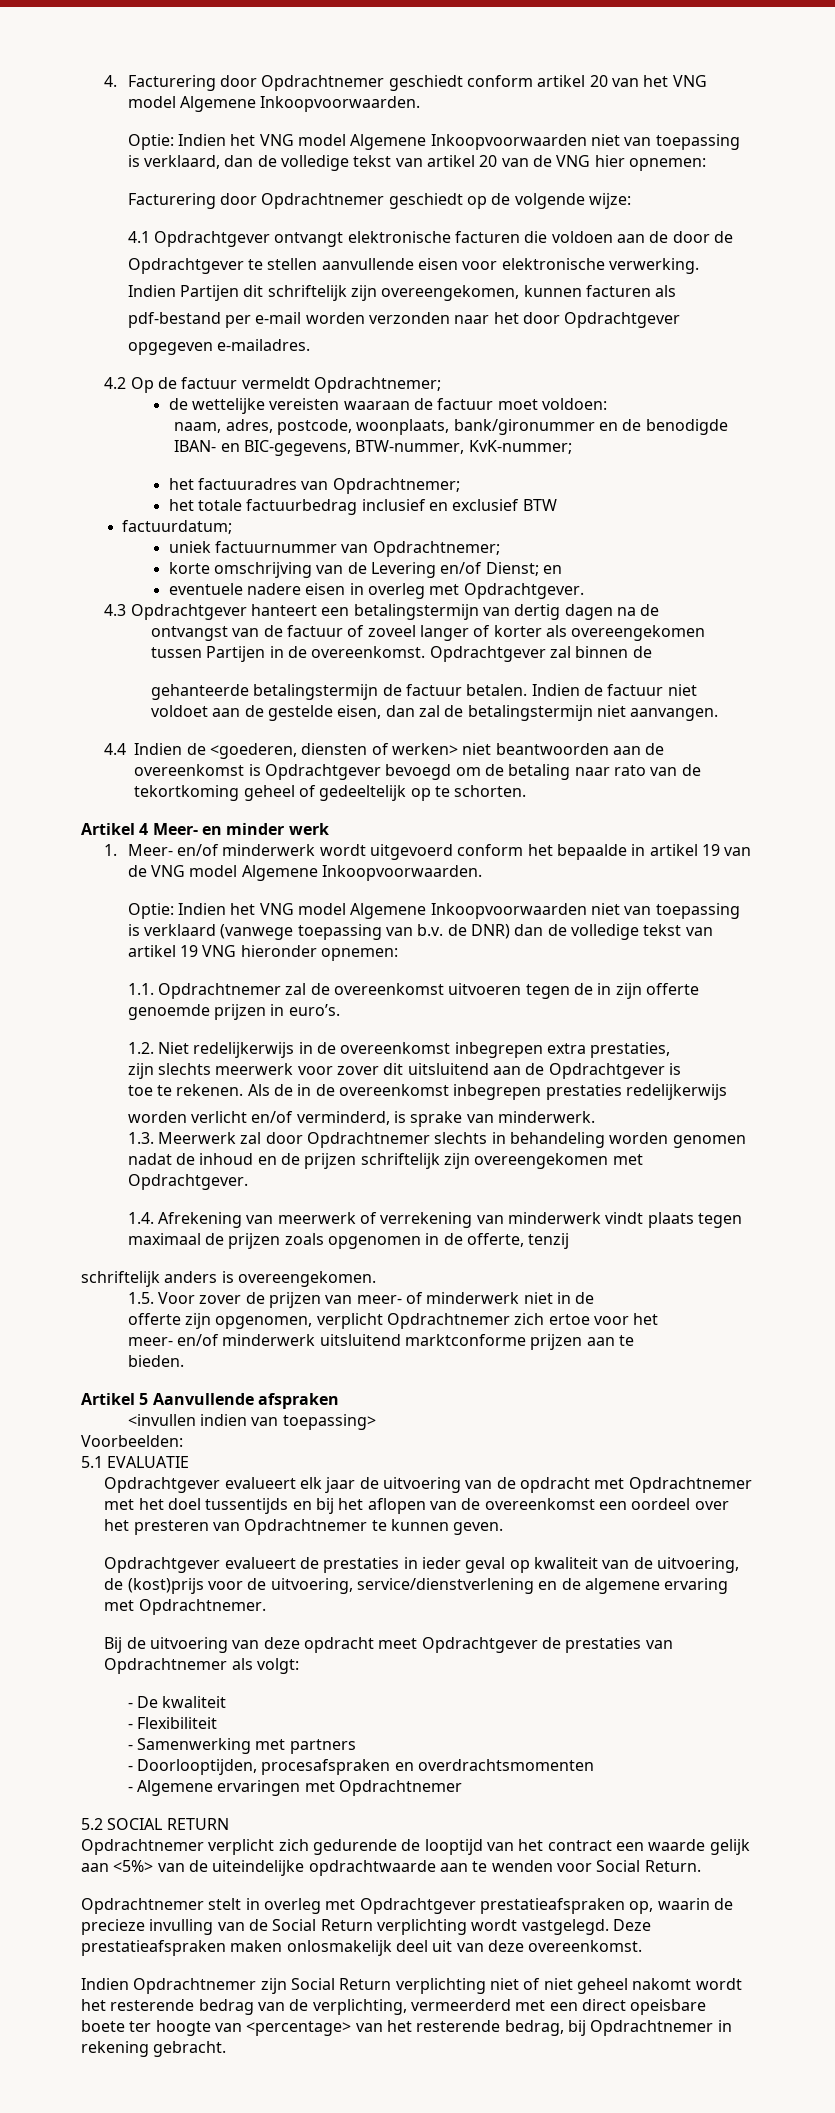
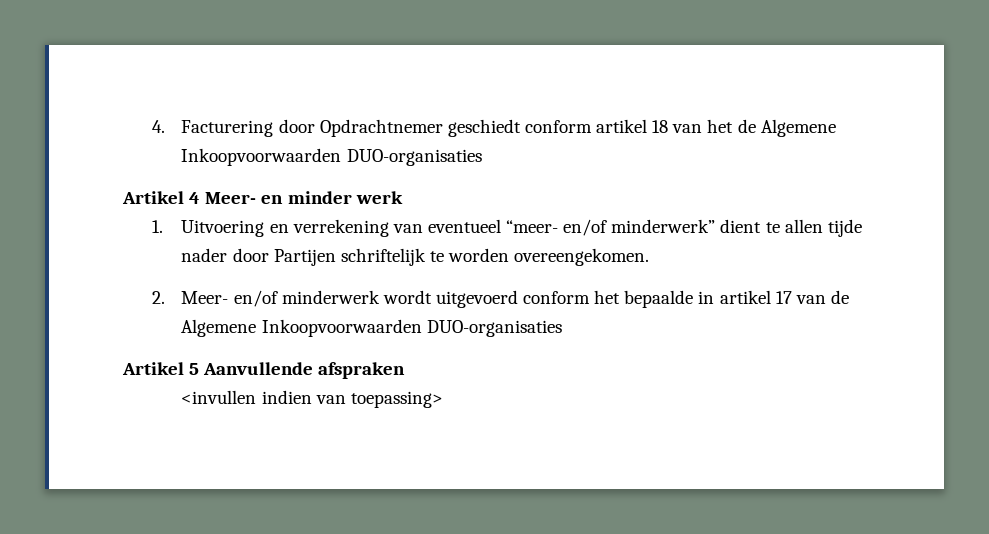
- 4. Facturering door Opdrachtnemer geschiedt conform artikel 20 van het VNG model Algemene Inkoopvoorwaarden.
- Optie: Indien het VNG model Algemene Inkoopvoorwaarden niet van toepassing is verklaard, dan de volledige tekst van artikel 20 van de VNG hier opnemen:
- Facturering door Opdrachtnemer geschiedt op de volgende wijze:
- 4.1 Opdrachtgever ontvangt elektronische facturen die voldoen aan de door de
- Opdrachtgever te stellen aanvullende eisen voor elektronische verwerking.
- Indien Partijen dit schriftelijk zijn overeengekomen, kunnen facturen als
- pdf-bestand per e-mail worden verzonden naar het door Opdrachtgever
- opgegeven e-mailadres.
- 4.2 Op de factuur vermeldt Opdrachtnemer;
- de wettelijke vereisten waaraan de factuur moet voldoen:
- naam, adres, postcode, woonplaats, bank/gironummer en de benodigde IBAN- en BIC-gegevens, BTW-nummer, KvK-nummer;
- het factuuradres van Opdrachtnemer;
- het totale factuurbedrag inclusief en exclusief BTW
- factuurdatum;
- uniek factuurnummer van Opdrachtnemer;
- korte omschrijving van de Levering en/of Dienst; en
- eventuele nadere eisen in overleg met Opdrachtgever.
- 4.3 Opdrachtgever hanteert een betalingstermijn van dertig dagen na de
- ontvangst van de factuur of zoveel langer of korter als overeengekomen tussen Partijen in de overeenkomst. Opdrachtgever zal binnen de
- gehanteerde betalingstermijn de factuur betalen. Indien de factuur niet voldoet aan de gestelde eisen, dan zal de betalingstermijn niet aanvangen.
- 4.4 Indien de <goederen, diensten of werken> niet beantwoorden aan de overeenkomst is Opdrachtgever bevoegd om de betaling naar rato van de tekortkoming geheel of gedeeltelijk op te schorten.
+ 4. Facturering door Opdrachtnemer geschiedt conform artikel 18 van het de Algemene Inkoopvoorwaarden DUO-organisaties
- 1. Meer- en/of minderwerk wordt uitgevoerd conform het bepaalde in artikel 19 van de VNG model Algemene Inkoopvoorwaarden.
- Optie: Indien het VNG model Algemene Inkoopvoorwaarden niet van toepassing is verklaard (vanwege toepassing van b.v. de DNR) dan de volledige tekst van artikel 19 VNG hieronder opnemen:
- 1.1. Opdrachtnemer zal de overeenkomst uitvoeren tegen de in zijn offerte genoemde prijzen in euro’s.
- 1.2. Niet redelijkerwijs in de overeenkomst inbegrepen extra prestaties,
- zijn slechts meerwerk voor zover dit uitsluitend aan de Opdrachtgever is
- toe te rekenen. Als de in de overeenkomst inbegrepen prestaties redelijkerwijs
- worden verlicht en/of verminderd, is sprake van minderwerk.
- 1.3. Meerwerk zal door Opdrachtnemer slechts in behandeling worden genomen nadat de inhoud en de prijzen schriftelijk zijn overeengekomen met Opdrachtgever.
- 1.4. Afrekening van meerwerk of verrekening van minderwerk vindt plaats tegen maximaal de prijzen zoals opgenomen in de offerte, tenzij
- schriftelijk anders is overeengekomen.
- 1.5. Voor zover de prijzen van meer- of minderwerk niet in de
- offerte zijn opgenomen, verplicht Opdrachtnemer zich ertoe voor het
- meer- en/of minderwerk uitsluitend marktconforme prijzen aan te
- bieden.
+ 1. Uitvoering en verrekening van eventueel “meer- en/of minderwerk” dient te allen tijde nader door Partijen schriftelijk te worden overeengekomen.
+ 2. Meer- en/of minderwerk wordt uitgevoerd conform het bepaalde in artikel 17 van de Algemene Inkoopvoorwaarden DUO-organisaties
- Voorbeelden:
- 5.1 EVALUATIE
- Opdrachtgever evalueert elk jaar de uitvoering van de opdracht met Opdrachtnemer met het doel tussentijds en bij het aflopen van de overeenkomst een oordeel over het presteren van Opdrachtnemer te kunnen geven.
- Opdrachtgever evalueert de prestaties in ieder geval op kwaliteit van de uitvoering, de (kost)prijs voor de uitvoering, service/dienstverlening en de algemene ervaring met Opdrachtnemer.
- Bij de uitvoering van deze opdracht meet Opdrachtgever de prestaties van Opdrachtnemer als volgt:
- - De kwaliteit
- - Flexibiliteit
- - Samenwerking met partners
- - Doorlooptijden, procesafspraken en overdrachtsmomenten
- - Algemene ervaringen met Opdrachtnemer
- 5.2 SOCIAL RETURN
- Opdrachtnemer verplicht zich gedurende de looptijd van het contract een waarde gelijk aan <5%> van de uiteindelijke opdrachtwaarde aan te wenden voor Social Return.
- Opdrachtnemer stelt in overleg met Opdrachtgever prestatieafspraken op, waarin de precieze invulling van de Social Return verplichting wordt vastgelegd. Deze prestatieafspraken maken onlosmakelijk deel uit van deze overeenkomst.
- Indien Opdrachtnemer zijn Social Return verplichting niet of niet geheel nakomt wordt het resterende bedrag van de verplichting, vermeerderd met een direct opeisbare boete ter hoogte van <percentage> van het resterende bedrag, bij Opdrachtnemer in rekening gebracht.

